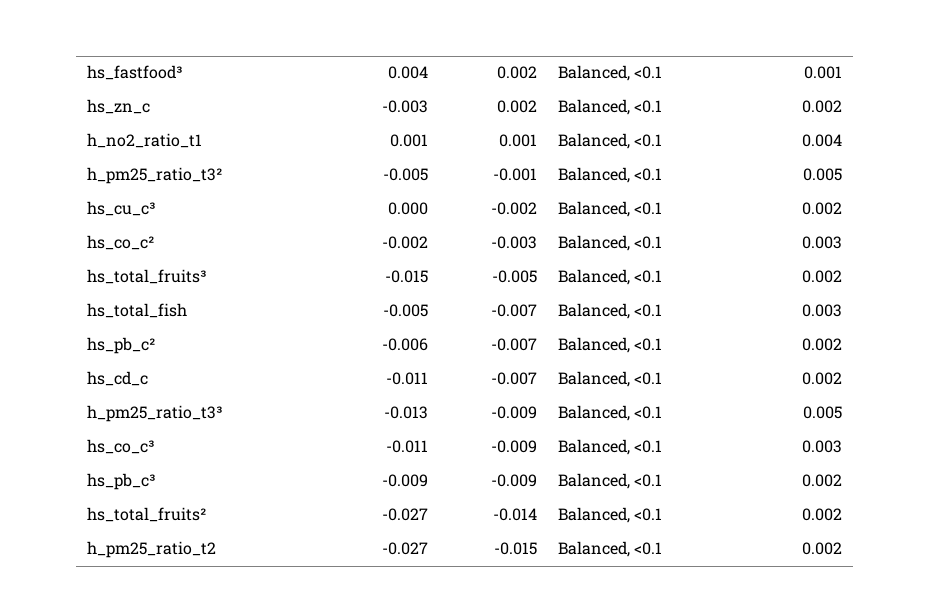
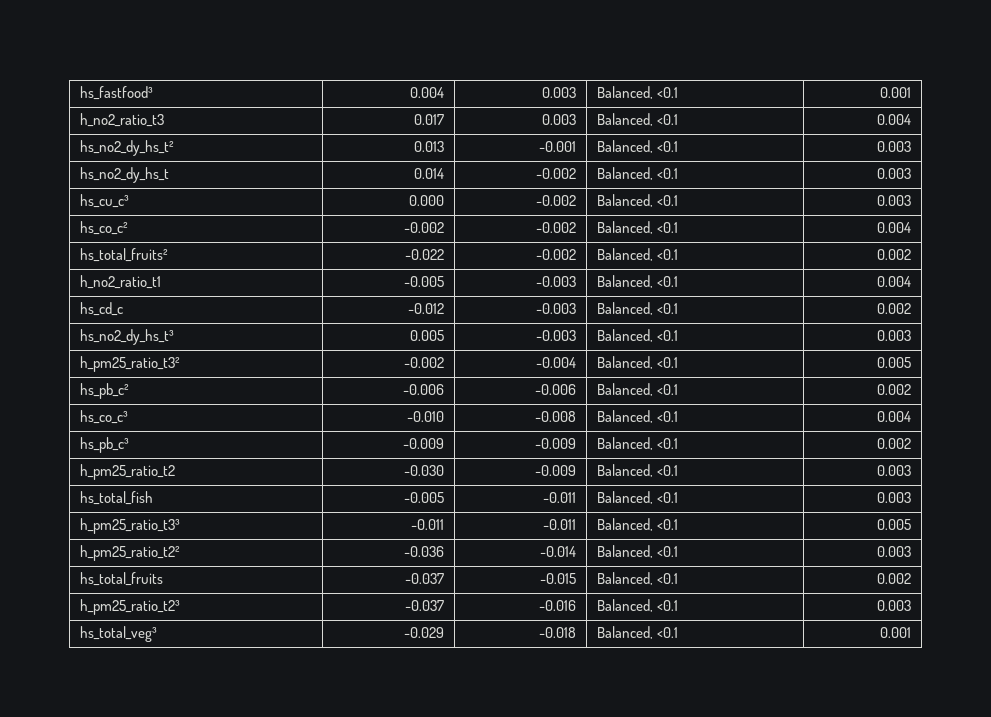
- hs_fastfood³ | 0.004 | 0.002 | Balanced, <0.1 | 0.001
+ hs_fastfood³ | 0.004 | 0.003 | Balanced, <0.1 | 0.001
- hs_zn_c | -0.003 | 0.002 | Balanced, <0.1 | 0.002
- h_no2_ratio_t1 | 0.001 | 0.001 | Balanced, <0.1 | 0.004
- h_pm25_ratio_t3² | -0.005 | -0.001 | Balanced, <0.1 | 0.005
+ h_no2_ratio_t3 | 0.017 | 0.003 | Balanced, <0.1 | 0.004
+ hs_no2_dy_hs_t² | 0.013 | -0.001 | Balanced, <0.1 | 0.003
+ hs_no2_dy_hs_t | 0.014 | -0.002 | Balanced, <0.1 | 0.003
- hs_cu_c³ | 0.000 | -0.002 | Balanced, <0.1 | 0.002
+ hs_cu_c³ | 0.000 | -0.002 | Balanced, <0.1 | 0.003
- hs_co_c² | -0.002 | -0.003 | Balanced, <0.1 | 0.003
- hs_total_fruits³ | -0.015 | -0.005 | Balanced, <0.1 | 0.002
- hs_total_fish | -0.005 | -0.007 | Balanced, <0.1 | 0.003
- hs_pb_c² | -0.006 | -0.007 | Balanced, <0.1 | 0.002
- hs_cd_c | -0.011 | -0.007 | Balanced, <0.1 | 0.002
- h_pm25_ratio_t3³ | -0.013 | -0.009 | Balanced, <0.1 | 0.005
- hs_co_c³ | -0.011 | -0.009 | Balanced, <0.1 | 0.003
+ hs_co_c² | -0.002 | -0.002 | Balanced, <0.1 | 0.004
+ hs_total_fruits² | -0.022 | -0.002 | Balanced, <0.1 | 0.002
+ h_no2_ratio_t1 | -0.005 | -0.003 | Balanced, <0.1 | 0.004
+ hs_cd_c | -0.012 | -0.003 | Balanced, <0.1 | 0.002
+ hs_no2_dy_hs_t³ | 0.005 | -0.003 | Balanced, <0.1 | 0.003
+ h_pm25_ratio_t3² | -0.002 | -0.004 | Balanced, <0.1 | 0.005
+ hs_pb_c² | -0.006 | -0.006 | Balanced, <0.1 | 0.002
+ hs_co_c³ | -0.010 | -0.008 | Balanced, <0.1 | 0.004
- hs_total_fruits² | -0.027 | -0.014 | Balanced, <0.1 | 0.002
- h_pm25_ratio_t2 | -0.027 | -0.015 | Balanced, <0.1 | 0.002
+ h_pm25_ratio_t2 | -0.030 | -0.009 | Balanced, <0.1 | 0.003
+ hs_total_fish | -0.005 | -0.011 | Balanced, <0.1 | 0.003
+ h_pm25_ratio_t3³ | -0.011 | -0.011 | Balanced, <0.1 | 0.005
+ h_pm25_ratio_t2² | -0.036 | -0.014 | Balanced, <0.1 | 0.003
+ hs_total_fruits | -0.037 | -0.015 | Balanced, <0.1 | 0.002
+ h_pm25_ratio_t2³ | -0.037 | -0.016 | Balanced, <0.1 | 0.003
+ hs_total_veg³ | -0.029 | -0.018 | Balanced, <0.1 | 0.001

